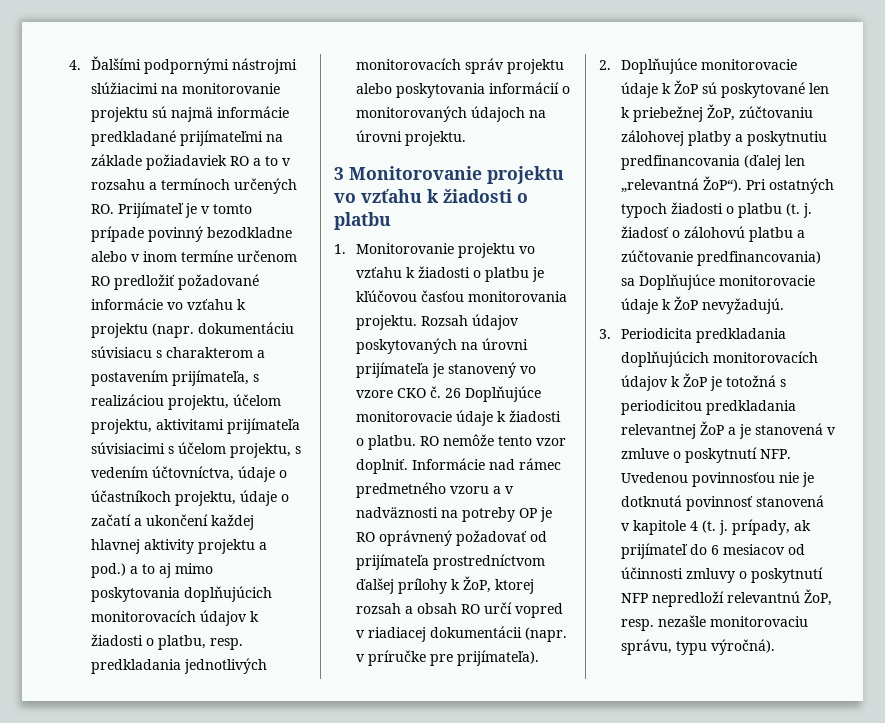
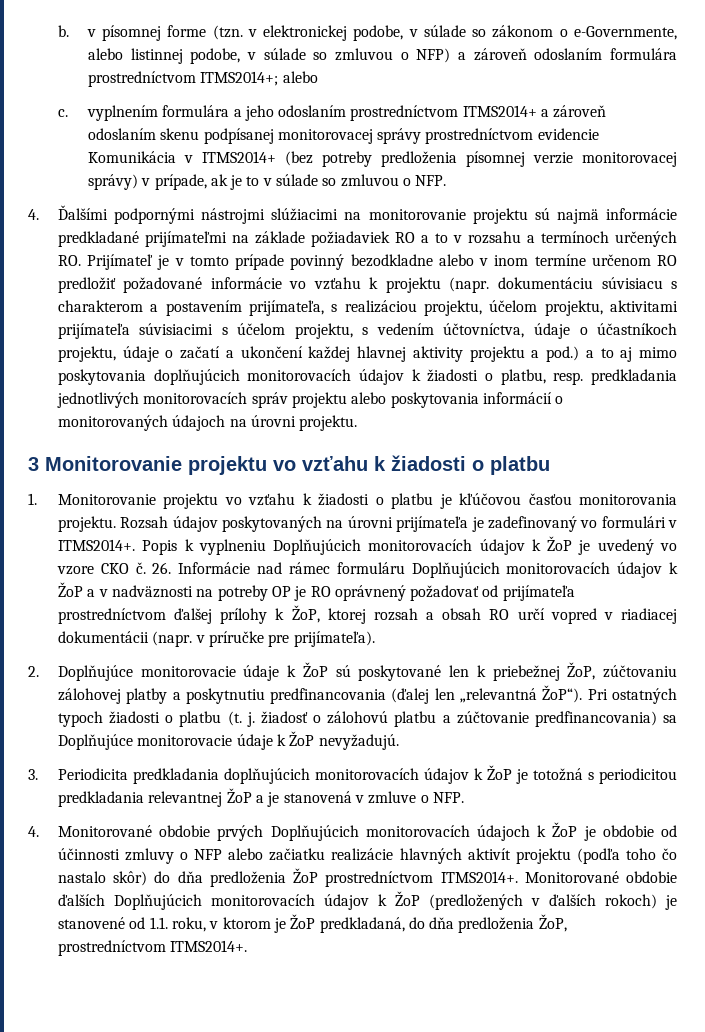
+ b. v písomnej forme (tzn. v elektronickej podobe, v súlade so zákonom o e-Governmente, alebo listinnej podobe, v súlade so zmluvou o NFP) a zároveň odoslaním formulára prostredníctvom ITMS2014+; alebo
+ c. vyplnením formulára a jeho odoslaním prostredníctvom ITMS2014+ a zároveň odoslaním skenu podpísanej monitorovacej správy prostredníctvom evidencie Komunikácia v ITMS2014+ (bez potreby predloženia písomnej verzie monitorovacej správy) v prípade, ak je to v súlade so zmluvou o NFP.
- Rozsah údajov poskytovaných na úrovni prijímateľa je stanovený vo vzore CKO č. 26 Doplňujúce monitorovacie údaje k žiadosti o platbu. RO nemôže tento vzor doplniť. Informácie nad rámec predmetného vzoru a v nadväznosti na potreby OP je RO oprávnený požadovať od prijímateľa prostredníctvom ďalšej prílohy k ŽoP, ktorej rozsah a obsah RO určí vopred v riadiacej dokumentácii (napr. v príručke pre prijímateľa).
+ Rozsah údajov poskytovaných na úrovni prijímateľa je zadefinovaný vo formulári v ITMS2014+. Popis k vyplneniu Doplňujúcich monitorovacích údajov k ŽoP je uvedený vo vzore CKO č. 26. Informácie nad rámec formuláru Doplňujúcich monitorovacích údajov k ŽoP a v nadväznosti na potreby OP je RO oprávnený požadovať od prijímateľa prostredníctvom ďalšej prílohy k ŽoP, ktorej rozsah a obsah RO určí vopred v riadiacej dokumentácii (napr. v príručke pre prijímateľa).
- 3. Periodicita predkladania doplňujúcich monitorovacích údajov k ŽoP je totožná s periodicitou predkladania relevantnej ŽoP a je stanovená v zmluve o poskytnutí NFP. Uvedenou povinnosťou nie je dotknutá povinnosť stanovená v kapitole 4 (t. j. prípady, ak prijímateľ do 6 mesiacov od účinnosti zmluvy o poskytnutí NFP nepredloží relevantnú ŽoP, resp. nezašle monitorovaciu správu, typu výročná).
+ 3. Periodicita predkladania doplňujúcich monitorovacích údajov k ŽoP je totožná s periodicitou predkladania relevantnej ŽoP a je stanovená v zmluve o NFP.
+ 4. Monitorované obdobie prvých Doplňujúcich monitorovacích údajoch k ŽoP je obdobie od účinnosti zmluvy o NFP alebo začiatku realizácie hlavných aktivít projektu (podľa toho čo nastalo skôr) do dňa predloženia ŽoP prostredníctvom ITMS2014+. Monitorované obdobie ďalších Doplňujúcich monitorovacích údajov k ŽoP (predložených v ďalších rokoch) je stanovené od 1.1. roku, v ktorom je ŽoP predkladaná, do dňa predloženia ŽoP, prostredníctvom ITMS2014+.

